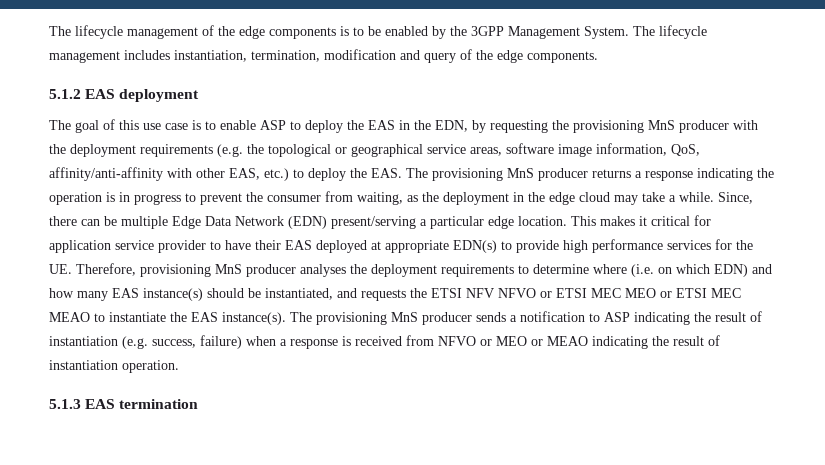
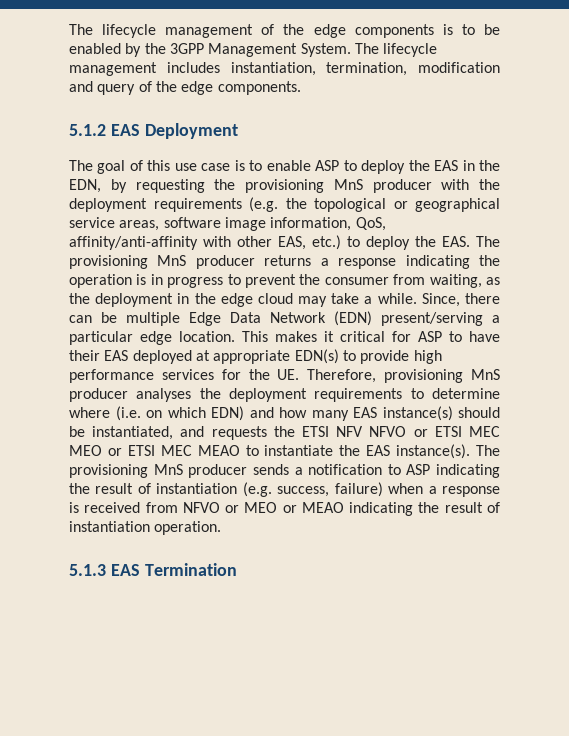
- 5.1.2 EAS deployment
+ 5.1.2 EAS Deployment
- This makes it critical for application service provider to have their EAS deployed at appropriate EDN(s) to provide high performance services for the UE. Therefore, provisioning MnS producer analyses the deployment requirements to determine where (i.e. on which EDN) and how many EAS instance(s) should be instantiated, and requests the ETSI NFV NFVO or ETSI MEC MEO or ETSI MEC MEAO to instantiate the EAS instance(s).
+ This makes it critical for ASP to have their EAS deployed at appropriate EDN(s) to provide high performance services for the UE. Therefore, provisioning MnS producer analyses the deployment requirements to determine where (i.e. on which EDN) and how many EAS instance(s) should be instantiated, and requests the ETSI NFV NFVO or ETSI MEC MEO or ETSI MEC MEAO to instantiate the EAS instance(s).
- 5.1.3 EAS termination
+ 5.1.3 EAS Termination

